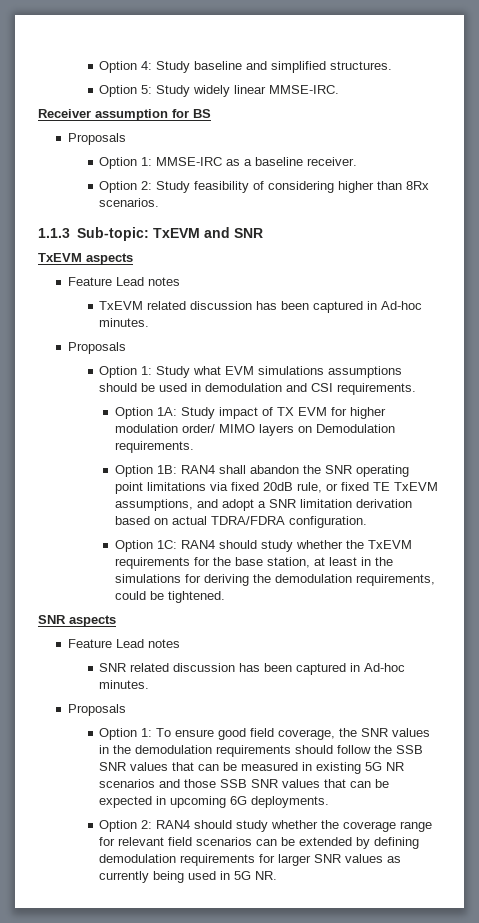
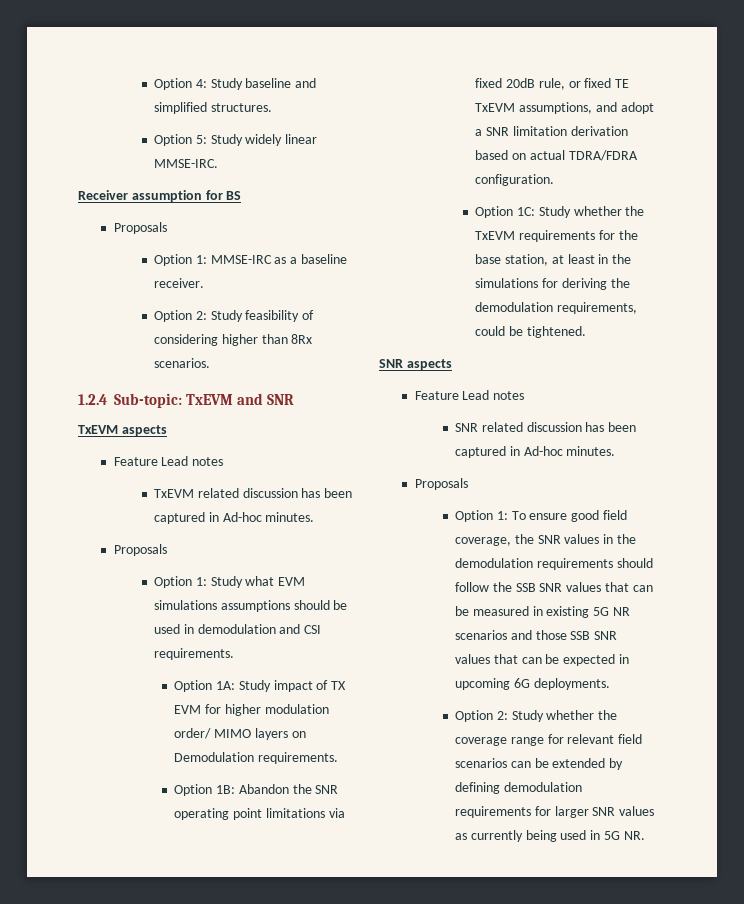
- 1.1.3 Sub-topic: TxEVM and SNR
+ 1.2.4 Sub-topic: TxEVM and SNR
- Option 1B: RAN4 shall abandon the SNR operating point limitations via fixed 20dB rule, or fixed TE TxEVM assumptions, and adopt a SNR limitation derivation based on actual TDRA/FDRA configuration.
+ Option 1B: Abandon the SNR operating point limitations via fixed 20dB rule, or fixed TE TxEVM assumptions, and adopt a SNR limitation derivation based on actual TDRA/FDRA configuration.
- Option 1C: RAN4 should study whether the TxEVM requirements for the base station, at least in the simulations for deriving the demodulation requirements, could be tightened.
+ Option 1C: Study whether the TxEVM requirements for the base station, at least in the simulations for deriving the demodulation requirements, could be tightened.
- Option 2: RAN4 should study whether the coverage range for relevant field scenarios can be extended by defining demodulation requirements for larger SNR values as currently being used in 5G NR.
+ Option 2: Study whether the coverage range for relevant field scenarios can be extended by defining demodulation requirements for larger SNR values as currently being used in 5G NR.

